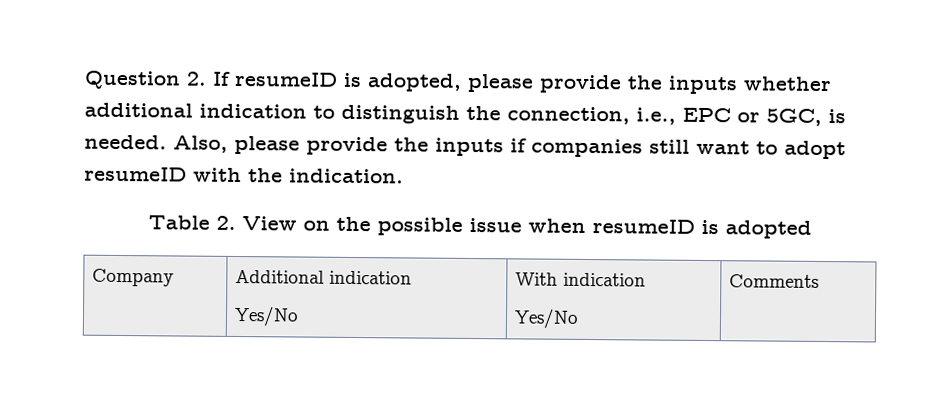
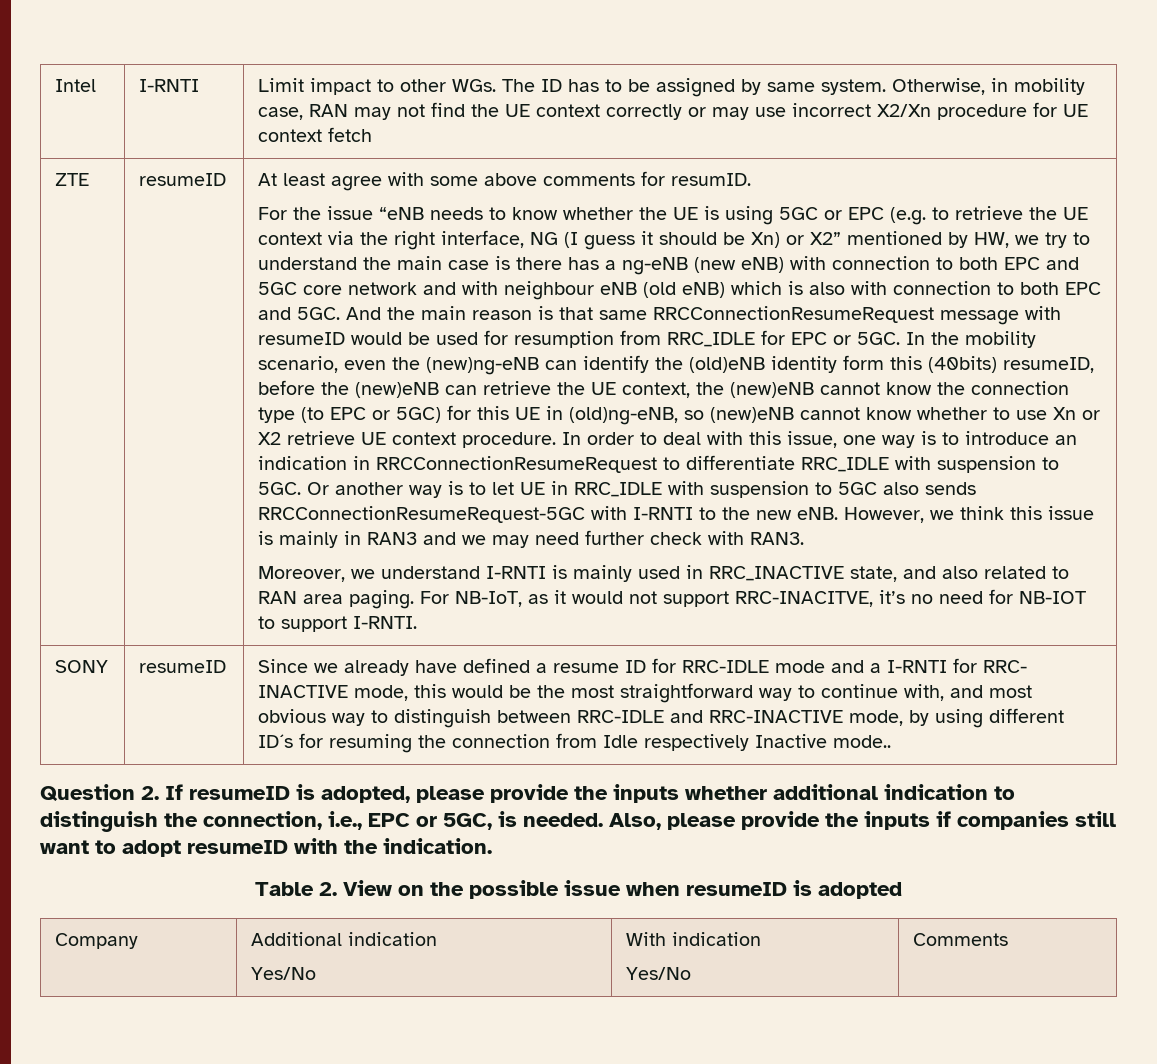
+ Intel | I-RNTI | Limit impact to other WGs. The ID has to be assigned by same system. Otherwise, in mobility case, RAN may not find the UE context correctly or may use incorrect X2/Xn procedure for UE context fetch
+ ZTE | resumeID | At least agree with some above comments for resumID.
+ For the issue “eNB needs to know whether the UE is using 5GC or EPC (e.g. to retrieve the UE context via the right interface, NG (I guess it should be Xn) or X2” mentioned by HW, we try to understand the main case is there has a ng-eNB (new eNB) with connection to both EPC and 5GC core network and with neighbour eNB (old eNB) which is also with connection to both EPC and 5GC. And the main reason is that same RRCConnectionResumeRequest message with resumeID would be used for resumption from RRC_IDLE for EPC or 5GC. In the mobility scenario, even the (new)ng-eNB can identify the (old)eNB identity form this (40bits) resumeID, before the (new)eNB can retrieve the UE context, the (new)eNB cannot know the connection type (to EPC or 5GC) for this UE in (old)ng-eNB, so (new)eNB cannot know whether to use Xn or X2 retrieve UE context procedure. In order to deal with this issue, one way is to introduce an indication in RRCConnectionResumeRequest to differentiate RRC_IDLE with suspension to 5GC. Or another way is to let UE in RRC_IDLE with suspension to 5GC also sends RRCConnectionResumeRequest-5GC with I-RNTI to the new eNB. However, we think this issue is mainly in RAN3 and we may need further check with RAN3.
+ Moreover, we understand I-RNTI is mainly used in RRC_INACTIVE state, and also related to RAN area paging. For NB-IoT, as it would not support RRC-INACITVE, it’s no need for NB-IOT to support I-RNTI.
+ SONY | resumeID | Since we already have defined a resume ID for RRC-IDLE mode and a I-RNTI for RRC- INACTIVE mode, this would be the most straightforward way to continue with, and most obvious way to distinguish between RRC-IDLE and RRC-INACTIVE mode, by using different ID´s for resuming the connection from Idle respectively Inactive mode..

